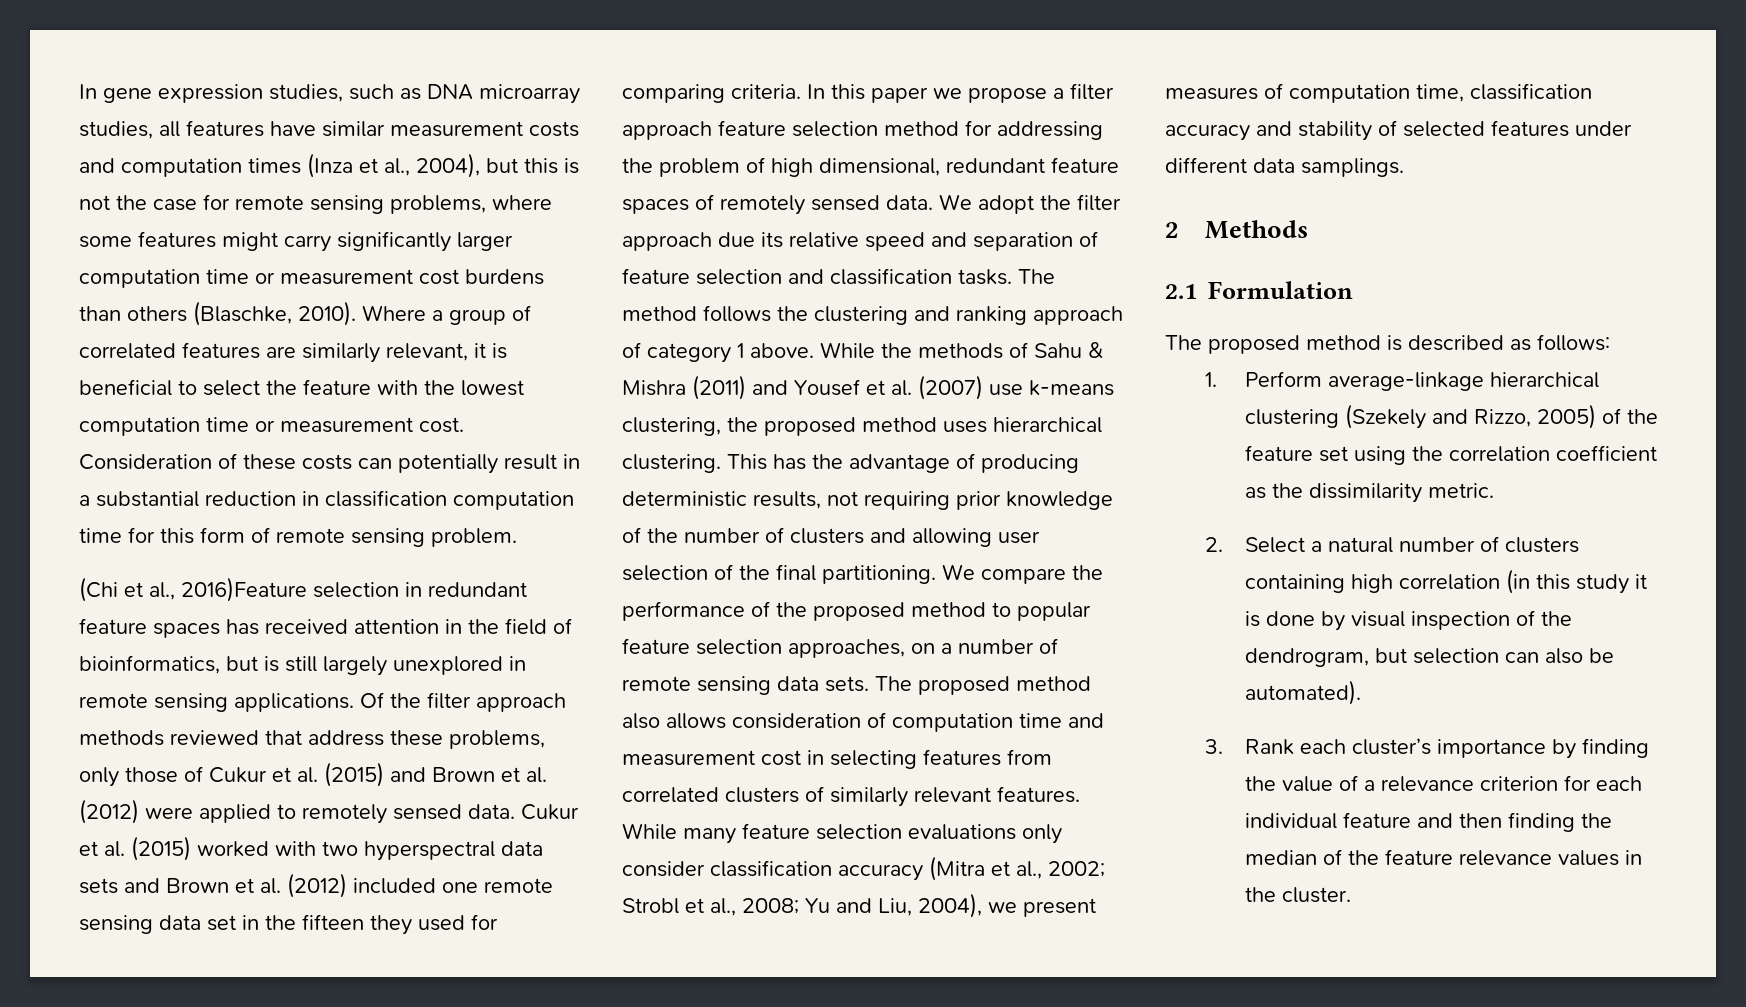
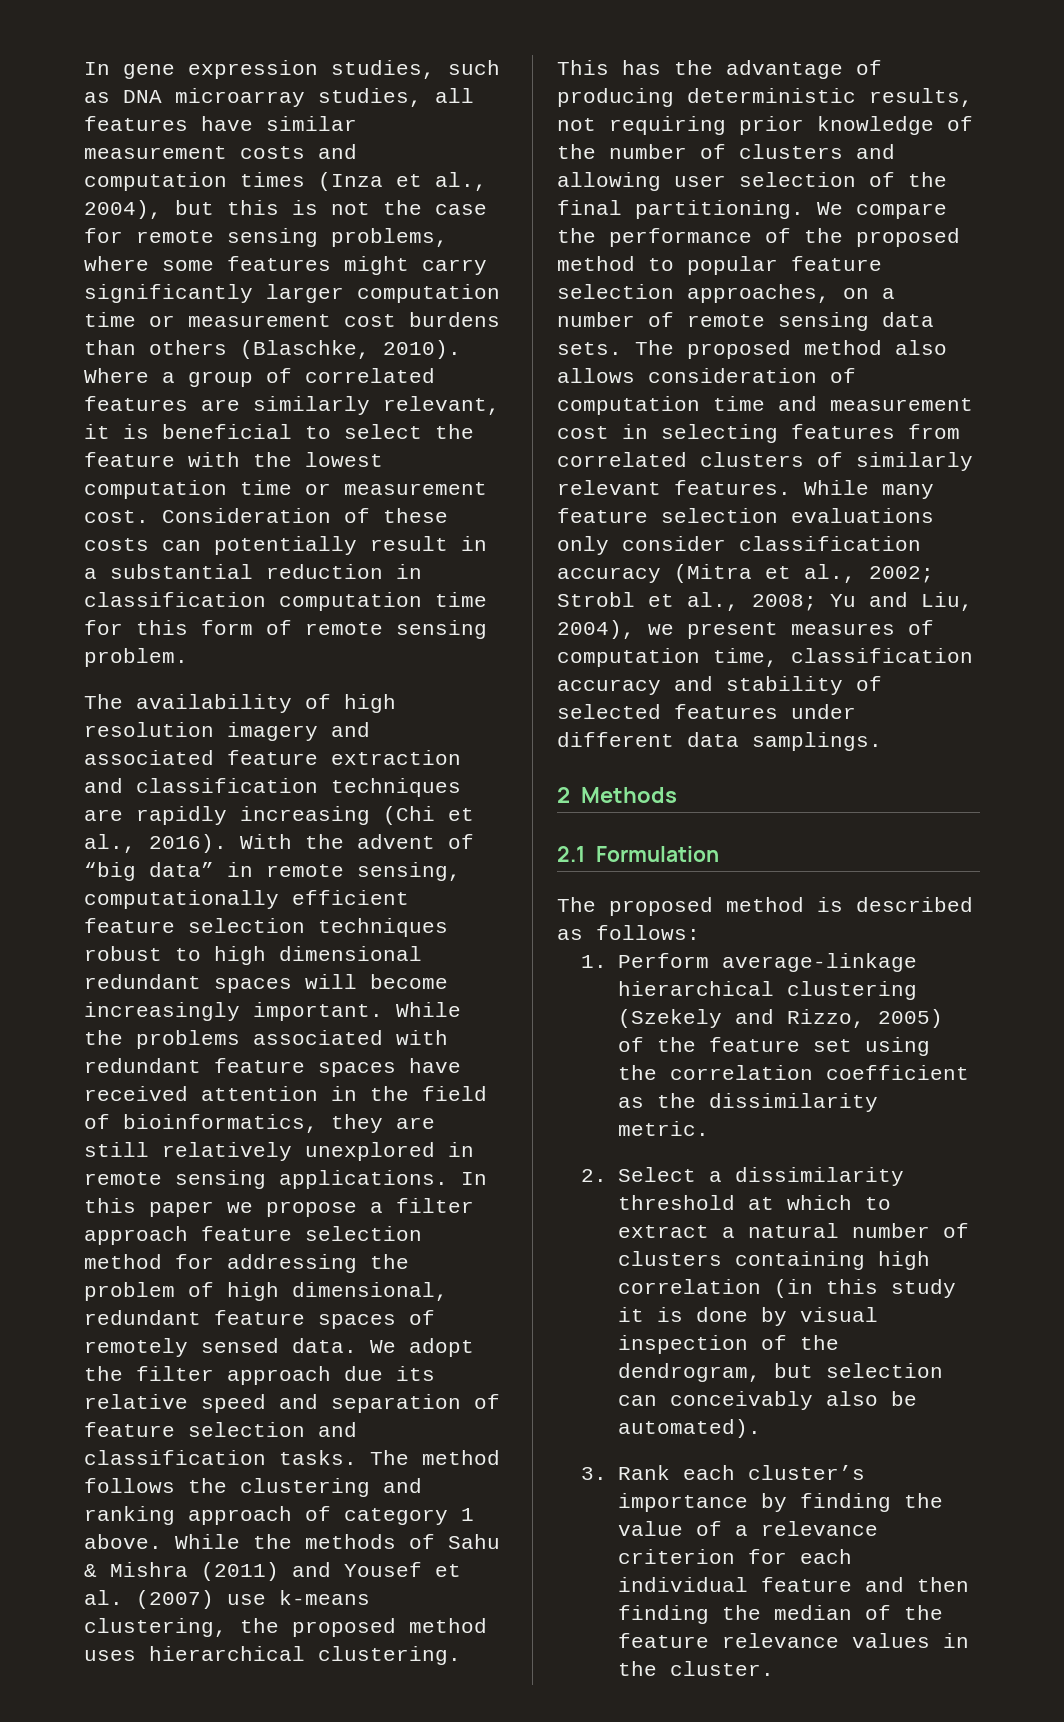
- (Chi et al., 2016)Feature selection in redundant feature spaces has received attention in the field of bioinformatics, but is still largely unexplored in remote sensing applications.
+ The availability of high resolution imagery and associated feature extraction and classification techniques are rapidly increasing (Chi et al., 2016). With the advent of “big data” in remote sensing, computationally efficient feature selection techniques robust to high dimensional redundant spaces will become increasingly important. While the problems associated with redundant feature spaces have received attention in the field of bioinformatics, they are still relatively unexplored in remote sensing applications.
- Of the filter approach methods reviewed that address these problems, only those of Cukur et al. (2015) and Brown et al. (2012) were applied to remotely sensed data. Cukur et al. (2015) worked with two hyperspectral data sets and Brown et al. (2012) included one remote sensing data set in the fifteen they used for comparing criteria.
- 2. Select a natural number of clusters containing high correlation (in this study it is done by visual inspection of the dendrogram, but selection can also be automated).
+ 2. Select a dissimilarity threshold at which to extract a natural number of clusters containing high correlation (in this study it is done by visual inspection of the dendrogram, but selection can conceivably also be automated).

